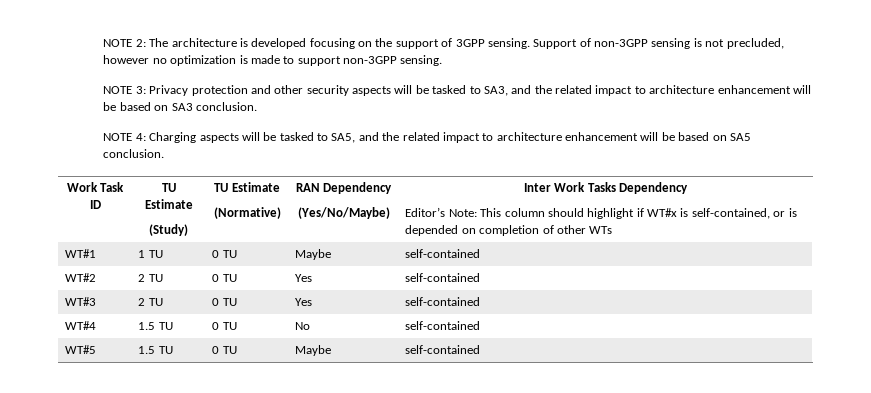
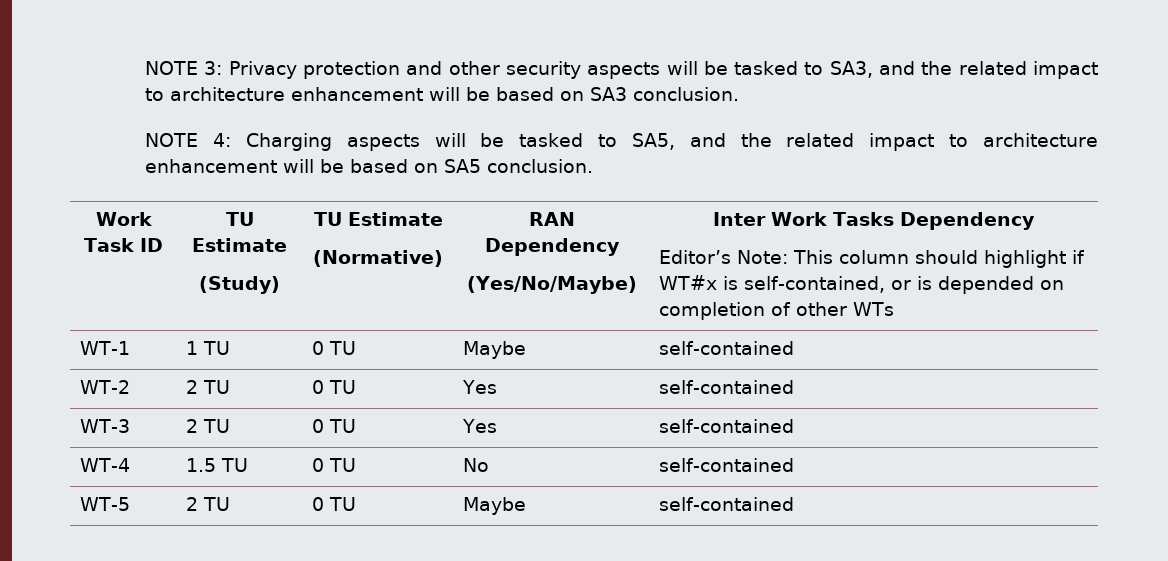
- NOTE 2: The architecture is developed focusing on the support of 3GPP sensing. Support of non-3GPP sensing is not precluded, however no optimization is made to support non-3GPP sensing.
- WT#1 | 1 TU | 0 TU | Maybe | self-contained
+ WT-1 | 1 TU | 0 TU | Maybe | self-contained
- WT#2 | 2 TU | 0 TU | Yes | self-contained
- WT#3 | 2 TU | 0 TU | Yes | self-contained
- WT#4 | 1.5 TU | 0 TU | No | self-contained
+ WT-2 | 2 TU | 0 TU | Yes | self-contained
+ WT-3 | 2 TU | 0 TU | Yes | self-contained
+ WT-4 | 1.5 TU | 0 TU | No | self-contained
- WT#5 | 1.5 TU | 0 TU | Maybe | self-contained
+ WT-5 | 2 TU | 0 TU | Maybe | self-contained

